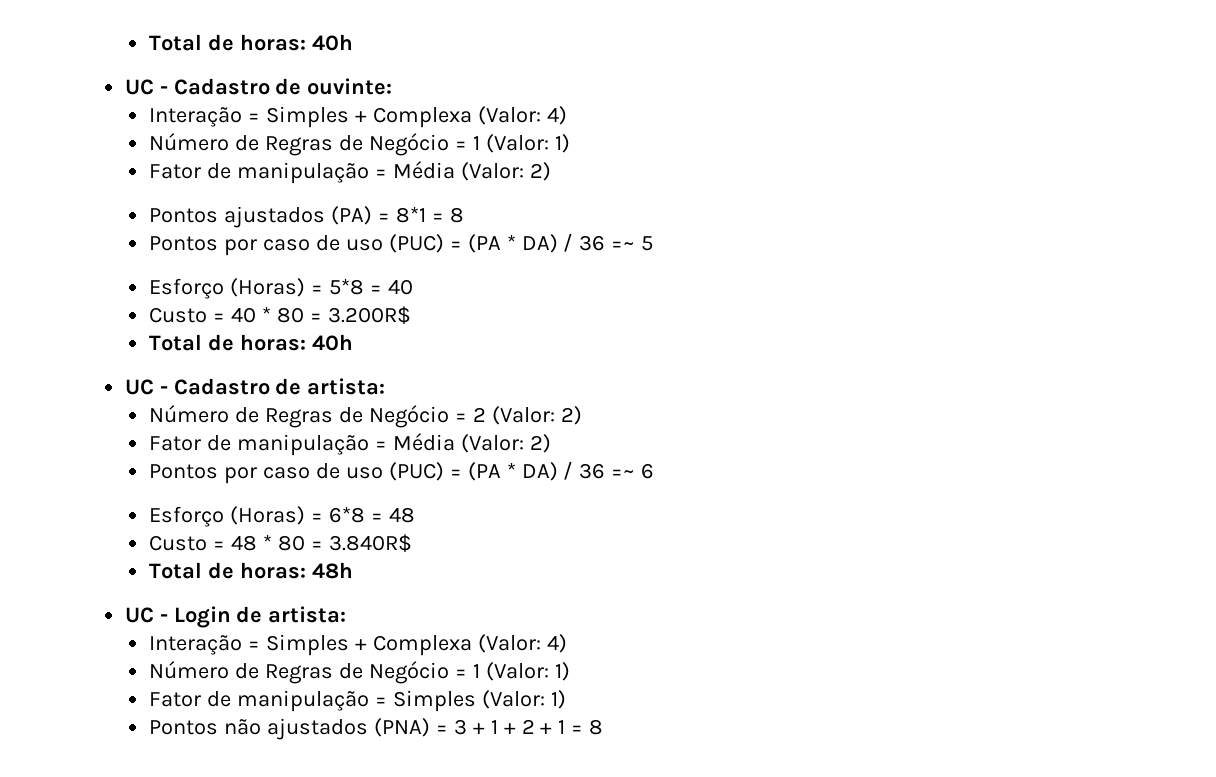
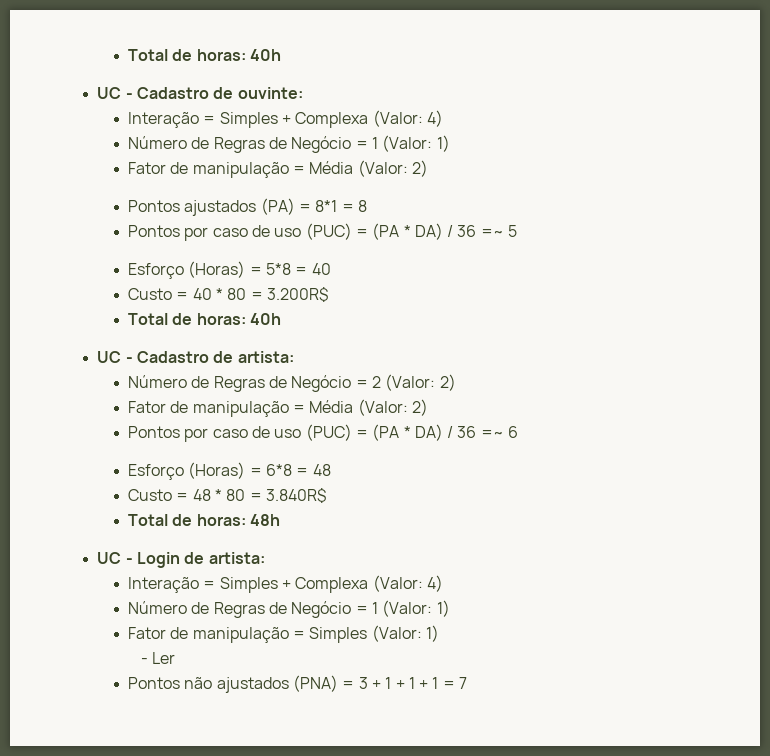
+ - Ler
- Pontos não ajustados (PNA) = 3 + 1 + 2 + 1 = 8
+ Pontos não ajustados (PNA) = 3 + 1 + 1 + 1 = 7

